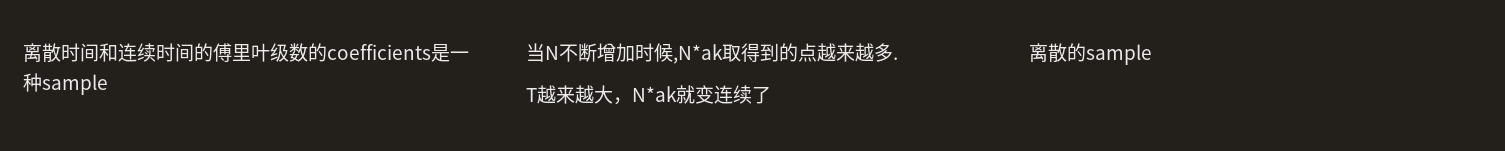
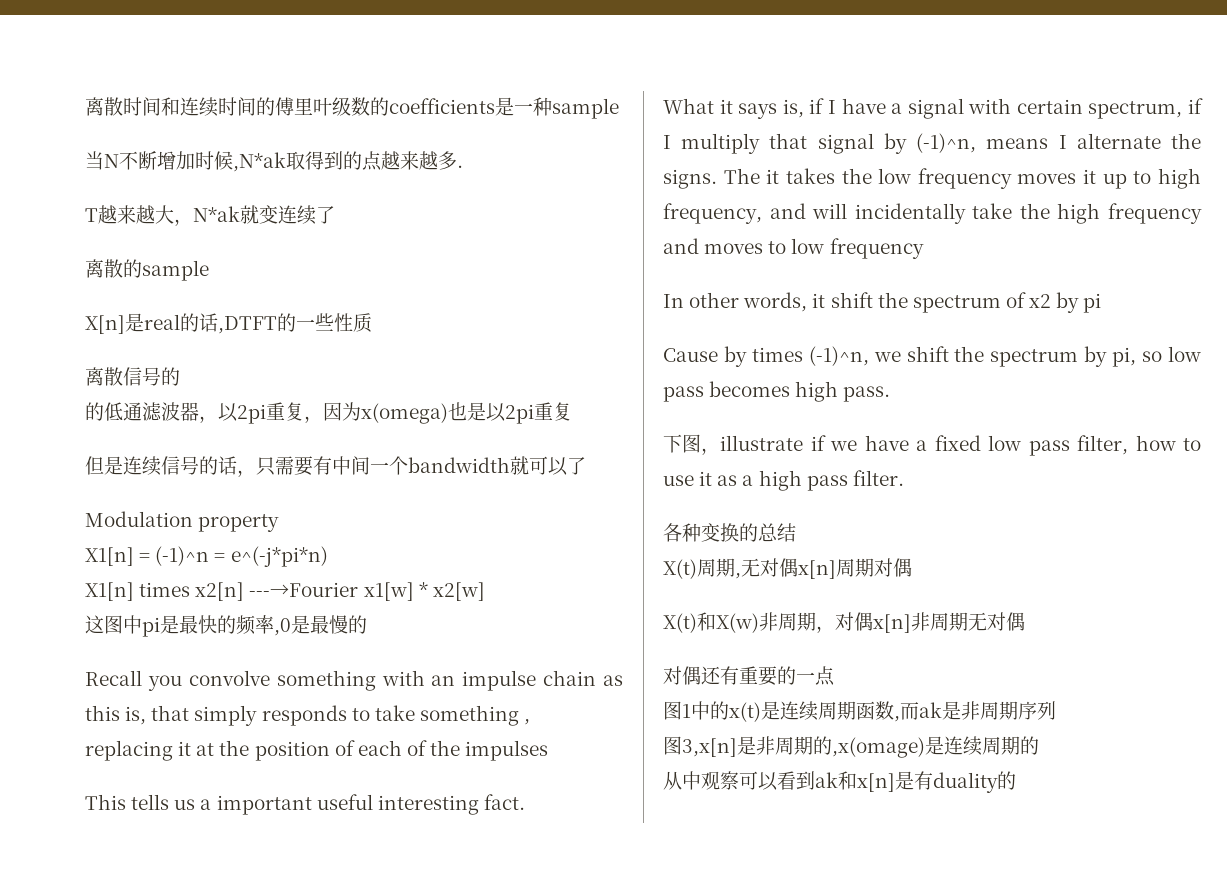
+ X[n]是real的话,DTFT的一些性质
+ 离散信号的
+ 的低通滤波器，以2pi重复，因为x(omega)也是以2pi重复
+ 但是连续信号的话，只需要有中间一个bandwidth就可以了
+ Modulation property
+ X1[n] = (-1)^n = e^(-j*pi*n)
+ X1[n] times x2[n] ---→Fourier x1[w] * x2[w]
+ 这图中pi是最快的频率,0是最慢的
+ Recall you convolve something with an impulse chain as this is, that simply responds to take something , replacing it at the position of each of the impulses
+ This tells us a important useful interesting fact.
+ What it says is, if I have a signal with certain spectrum, if I multiply that signal by (-1)^n, means I alternate the signs. The it takes the low frequency moves it up to high frequency, and will incidentally take the high frequency and moves to low frequency
+ In other words, it shift the spectrum of x2 by pi
+ Cause by times (-1)^n, we shift the spectrum by pi, so low pass becomes high pass.
+ 下图，illustrate if we have a fixed low pass filter, how to use it as a high pass filter.
+ 各种变换的总结
+ X(t)周期,无对偶x[n]周期对偶
+ X(t)和X(w)非周期，对偶x[n]非周期无对偶
+ 对偶还有重要的一点
+ 图1中的x(t)是连续周期函数,而ak是非周期序列
+ 图3,x[n]是非周期的,x(omage)是连续周期的
+ 从中观察可以看到ak和x[n]是有duality的

